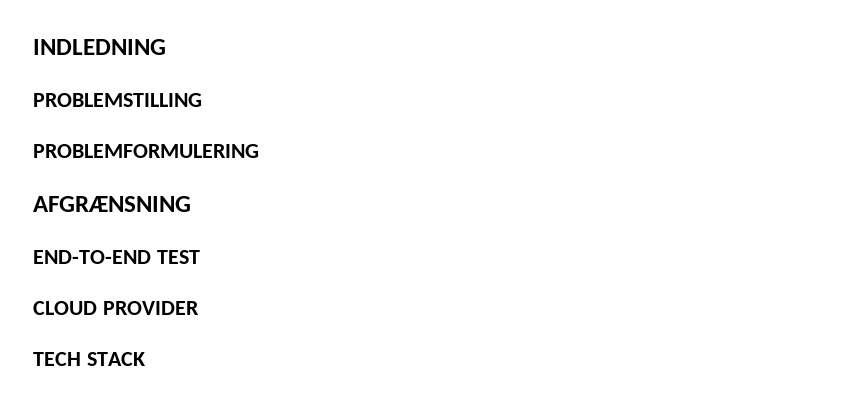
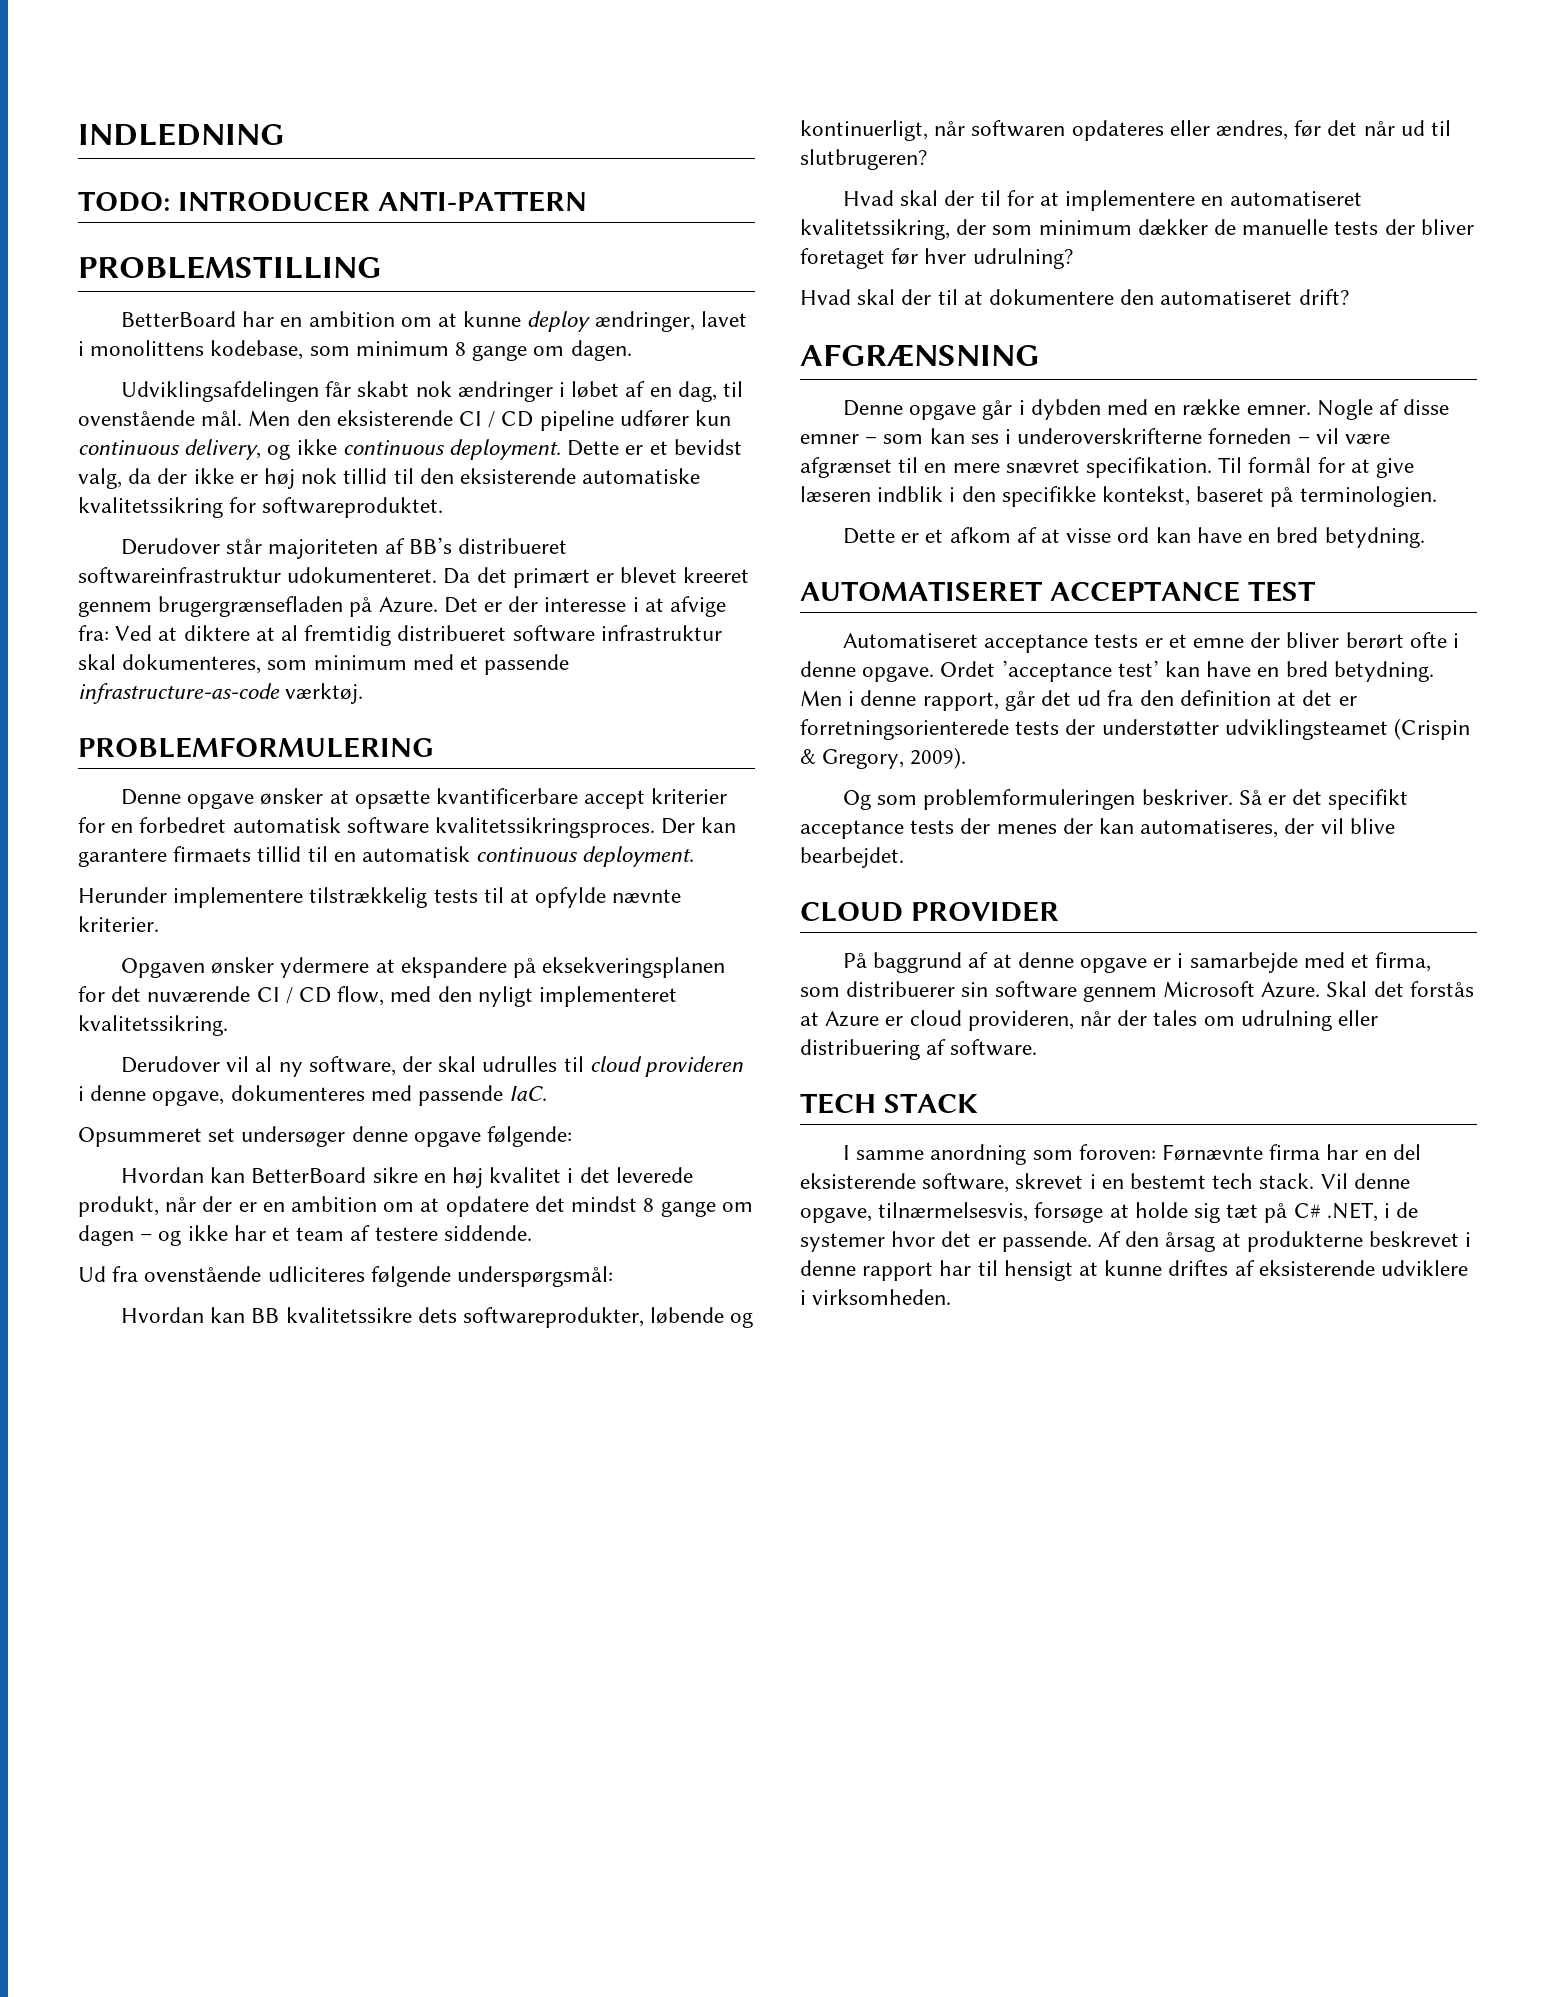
+ TODO: INTRODUCER ANTI-PATTERN
  PROBLEMSTILLING
+ BetterBoard har en ambition om at kunne deploy ændringer, lavet i monolittens kodebase, som minimum 8 gange om dagen.
+ Udviklingsafdelingen får skabt nok ændringer i løbet af en dag, til ovenstående mål. Men den eksisterende CI / CD pipeline udfører kun continuous delivery, og ikke continuous deployment. Dette er et bevidst valg, da der ikke er høj nok tillid til den eksisterende automatiske kvalitetssikring for softwareproduktet.
+ Derudover står majoriteten af BB’s distribueret softwareinfrastruktur udokumenteret. Da det primært er blevet kreeret gennem brugergrænsefladen på Azure. Det er der interesse i at afvige fra: Ved at diktere at al fremtidig distribueret software infrastruktur skal dokumenteres, som minimum med et passende infrastructure-as-code værktøj.
  PROBLEMFORMULERING
+ Denne opgave ønsker at opsætte kvantificerbare accept kriterier for en forbedret automatisk software kvalitetssikringsproces. Der kan garantere firmaets tillid til en automatisk continuous deployment.
+ Herunder implementere tilstrækkelig tests til at opfylde nævnte kriterier.
+ Opgaven ønsker ydermere at ekspandere på eksekveringsplanen for det nuværende CI / CD flow, med den nyligt implementeret kvalitetssikring.
+ Derudover vil al ny software, der skal udrulles til cloud provideren i denne opgave, dokumenteres med passende IaC.
+ Opsummeret set undersøger denne opgave følgende:
+ Hvordan kan BetterBoard sikre en høj kvalitet i det leverede produkt, når der er en ambition om at opdatere det mindst 8 gange om dagen – og ikke har et team af testere siddende.
+ Ud fra ovenstående udliciteres følgende underspørgsmål:
+ Hvordan kan BB kvalitetssikre dets softwareprodukter, løbende og kontinuerligt, når softwaren opdateres eller ændres, før det når ud til slutbrugeren?
+ Hvad skal der til for at implementere en automatiseret kvalitetssikring, der som minimum dækker de manuelle tests der bliver foretaget før hver udrulning?
+ Hvad skal der til at dokumentere den automatiseret drift?
  AFGRÆNSNING
- END-TO-END TEST
+ Denne opgave går i dybden med en række emner. Nogle af disse emner – som kan ses i underoverskrifterne forneden – vil være afgrænset til en mere snævret specifikation. Til formål for at give læseren indblik i den specifikke kontekst, baseret på terminologien.
+ Dette er et afkom af at visse ord kan have en bred betydning.
+ AUTOMATISERET ACCEPTANCE TEST
+ Automatiseret acceptance tests er et emne der bliver berørt ofte i denne opgave. Ordet ’acceptance test’ kan have en bred betydning. Men i denne rapport, går det ud fra den definition at det er forretningsorienterede tests der understøtter udviklingsteamet (Crispin & Gregory, 2009).
+ Og som problemformuleringen beskriver. Så er det specifikt acceptance tests der menes der kan automatiseres, der vil blive bearbejdet.
  CLOUD PROVIDER
+ På baggrund af at denne opgave er i samarbejde med et firma, som distribuerer sin software gennem Microsoft Azure. Skal det forstås at Azure er cloud provideren, når der tales om udrulning eller distribuering af software.
  TECH STACK
+ I samme anordning som foroven: Førnævnte firma har en del eksisterende software, skrevet i en bestemt tech stack. Vil denne opgave, tilnærmelsesvis, forsøge at holde sig tæt på C# .NET, i de systemer hvor det er passende. Af den årsag at produkterne beskrevet i denne rapport har til hensigt at kunne driftes af eksisterende udviklere i virksomheden.

